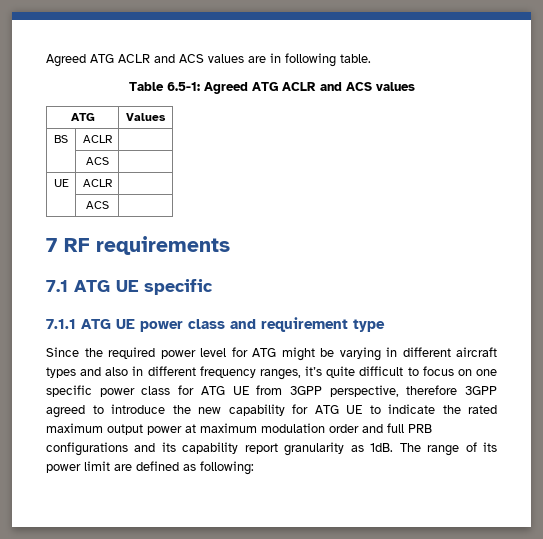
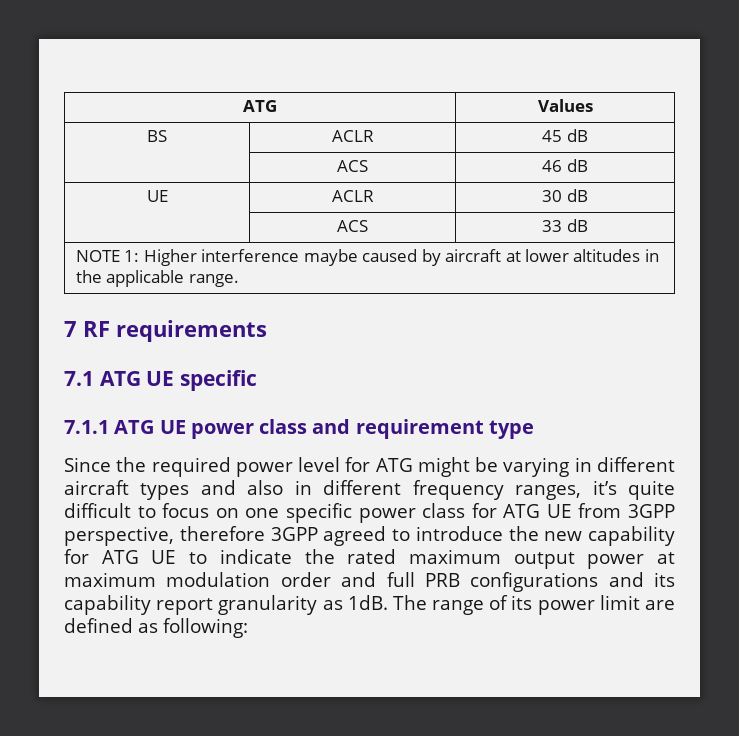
- Agreed ATG ACLR and ACS values are in following table.
- Table 6.5-1: Agreed ATG ACLR and ACS values
- BS | ACLR |
- | ACS |
+ BS | ACLR | 45 dB
+ | ACS | 46 dB
- UE | ACLR |
- | ACS |
+ UE | ACLR | 30 dB
+ | ACS | 33 dB
+ NOTE 1: Higher interference maybe caused by aircraft at lower altitudes in the applicable range.

